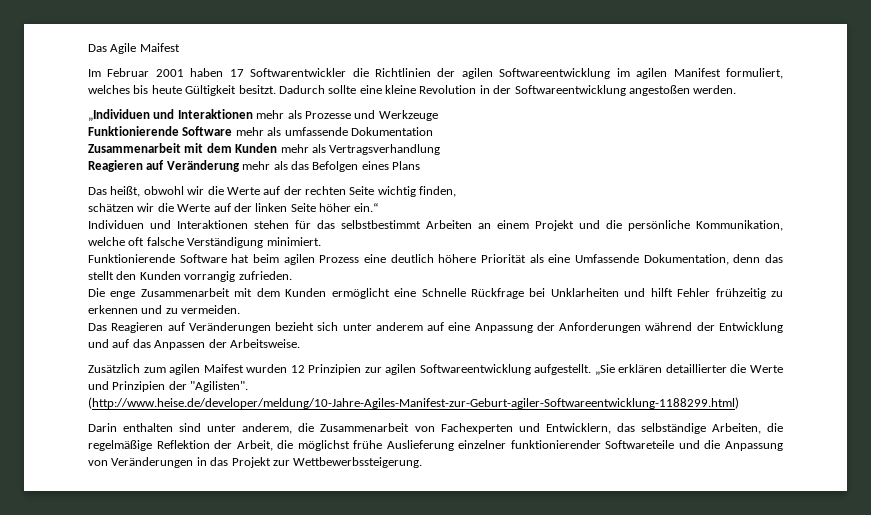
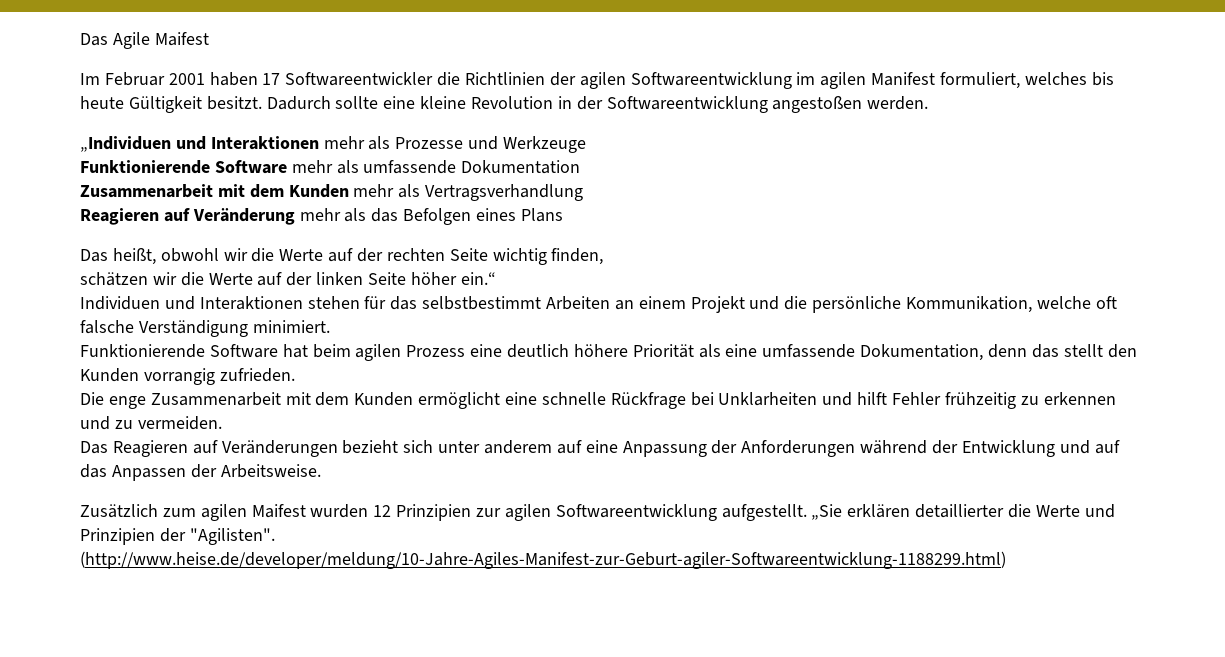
- Im Februar 2001 haben 17 Softwarentwickler die Richtlinien der agilen Softwareentwicklung im agilen Manifest formuliert, welches bis heute Gültigkeit besitzt.
+ Im Februar 2001 haben 17 Softwareentwickler die Richtlinien der agilen Softwareentwicklung im agilen Manifest formuliert, welches bis heute Gültigkeit besitzt.
- Funktionierende Software hat beim agilen Prozess eine deutlich höhere Priorität als eine Umfassende Dokumentation, denn das stellt den Kunden vorrangig zufrieden.
+ Funktionierende Software hat beim agilen Prozess eine deutlich höhere Priorität als eine umfassende Dokumentation, denn das stellt den Kunden vorrangig zufrieden.
- Die enge Zusammenarbeit mit dem Kunden ermöglicht eine Schnelle Rückfrage bei Unklarheiten und hilft Fehler frühzeitig zu erkennen und zu vermeiden.
+ Die enge Zusammenarbeit mit dem Kunden ermöglicht eine schnelle Rückfrage bei Unklarheiten und hilft Fehler frühzeitig zu erkennen und zu vermeiden.
- Darin enthalten sind unter anderem, die Zusammenarbeit von Fachexperten und Entwicklern, das selbständige Arbeiten, die regelmäßige Reflektion der Arbeit, die möglichst frühe Auslieferung einzelner funktionierender Softwareteile und die Anpassung von Veränderungen in das Projekt zur Wettbewerbssteigerung.

